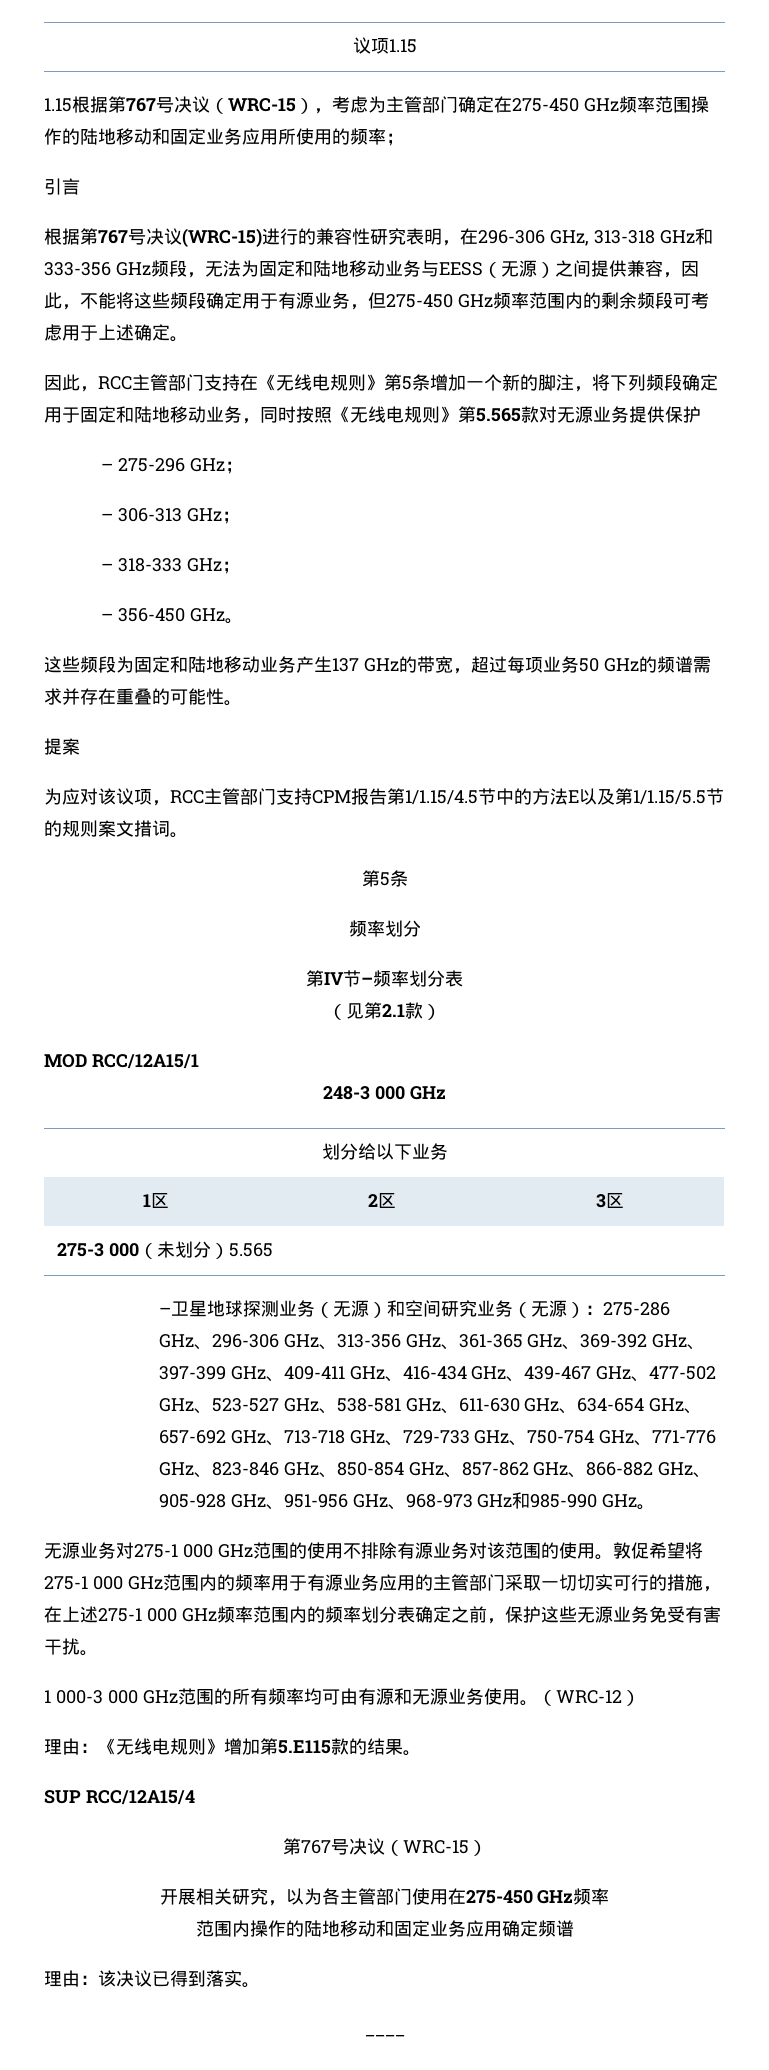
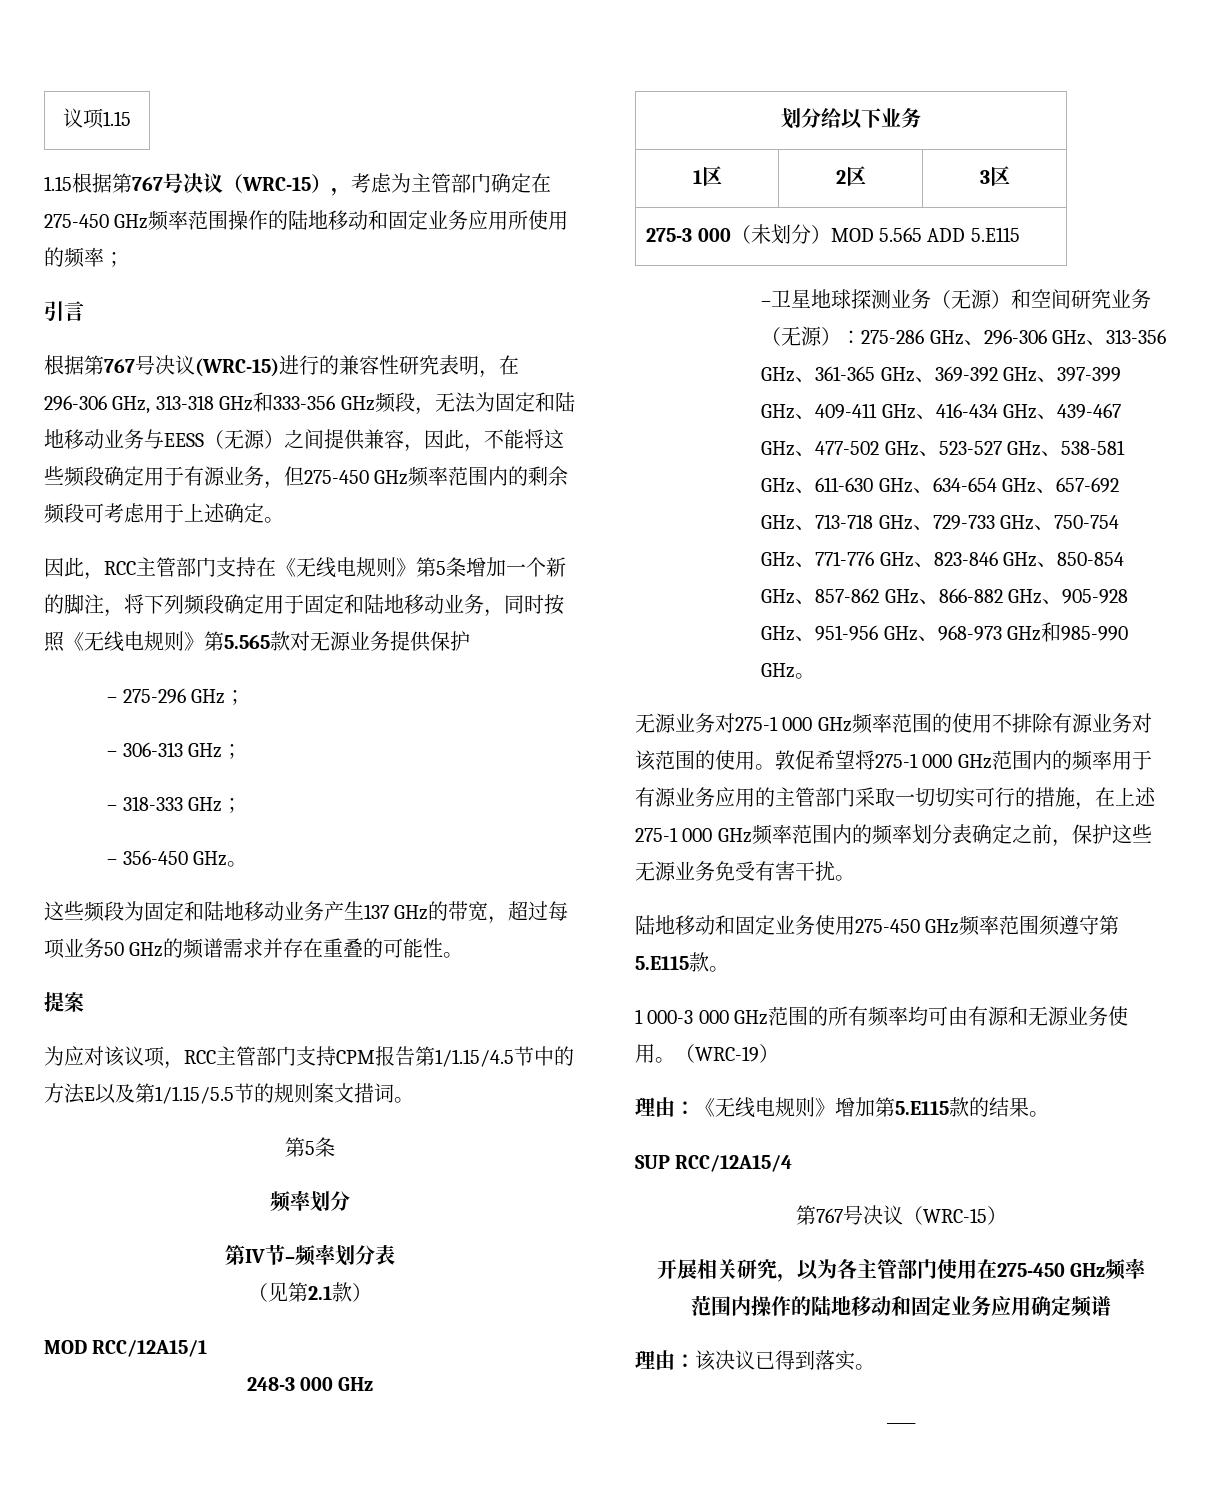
- 275-3 000（未划分）5.565
+ 275-3 000（未划分）MOD 5.565 ADD 5.E115
- 无源业务对275-1 000 GHz范围的使用不排除有源业务对该范围的使用。
+ 无源业务对275-1 000 GHz频率范围的使用不排除有源业务对该范围的使用。
+ 陆地移动和固定业务使用275-450 GHz频率范围须遵守第5.E115款。
- （WRC-12）
+ （WRC-19）

